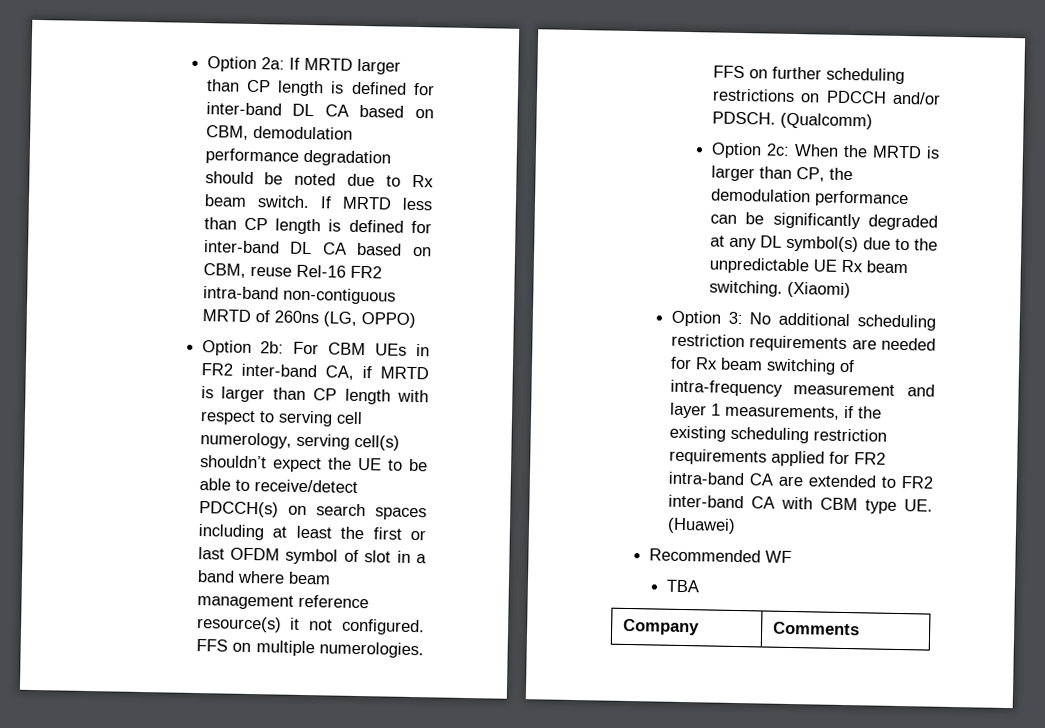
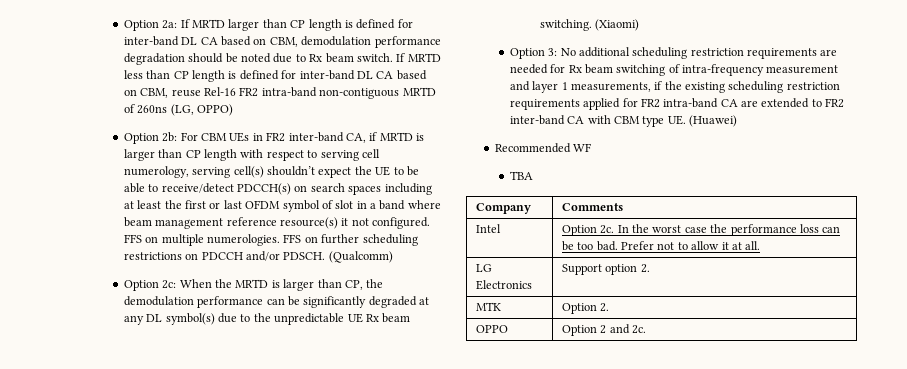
+ Intel | Option 2c. In the worst case the performance loss can be too bad. Prefer not to allow it at all.
+ LG Electronics | Support option 2.
+ MTK | Option 2.
+ OPPO | Option 2 and 2c.

